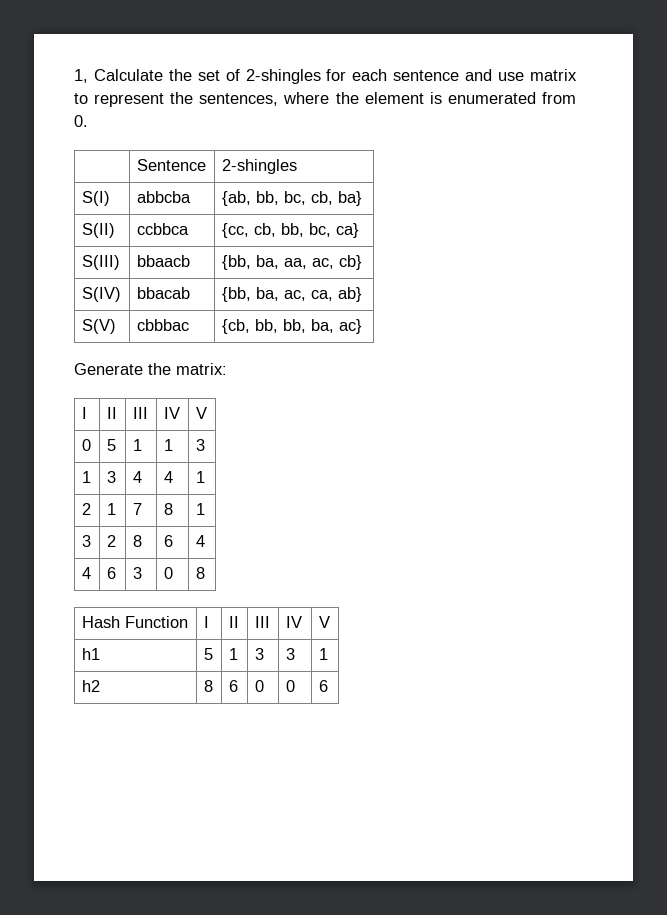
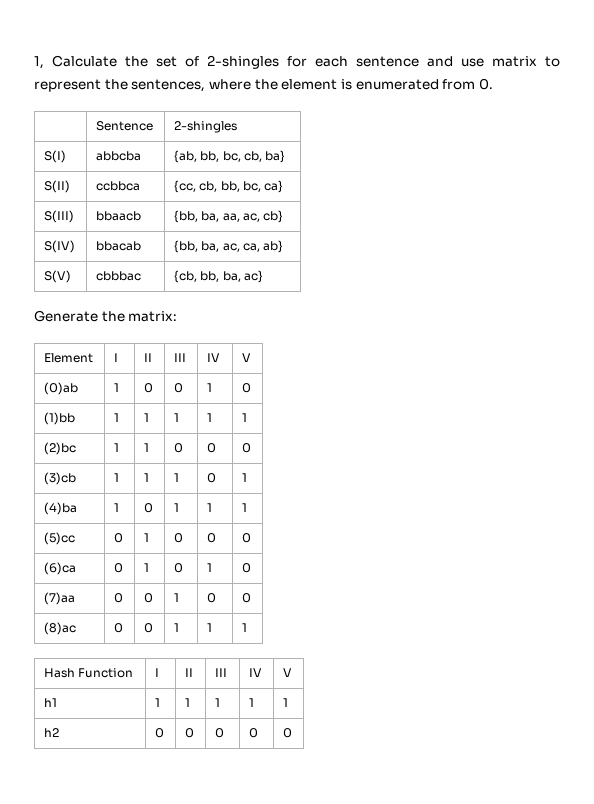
- S(V) | cbbbac | {cb, bb, bb, ba, ac}
+ S(V) | cbbbac | {cb, bb, ba, ac}
  Generate the matrix:
- I | II | III | IV | V
- 0 | 5 | 1 | 1 | 3
- 1 | 3 | 4 | 4 | 1
- 2 | 1 | 7 | 8 | 1
- 3 | 2 | 8 | 6 | 4
- 4 | 6 | 3 | 0 | 8
+ Element | I | II | III | IV | V
+ (0)ab | 1 | 0 | 0 | 1 | 0
+ (1)bb | 1 | 1 | 1 | 1 | 1
+ (2)bc | 1 | 1 | 0 | 0 | 0
+ (3)cb | 1 | 1 | 1 | 0 | 1
+ (4)ba | 1 | 0 | 1 | 1 | 1
+ (5)cc | 0 | 1 | 0 | 0 | 0
+ (6)ca | 0 | 1 | 0 | 1 | 0
+ (7)aa | 0 | 0 | 1 | 0 | 0
+ (8)ac | 0 | 0 | 1 | 1 | 1
- h1 | 5 | 1 | 3 | 3 | 1
+ h1 | 1 | 1 | 1 | 1 | 1
- h2 | 8 | 6 | 0 | 0 | 6
+ h2 | 0 | 0 | 0 | 0 | 0

